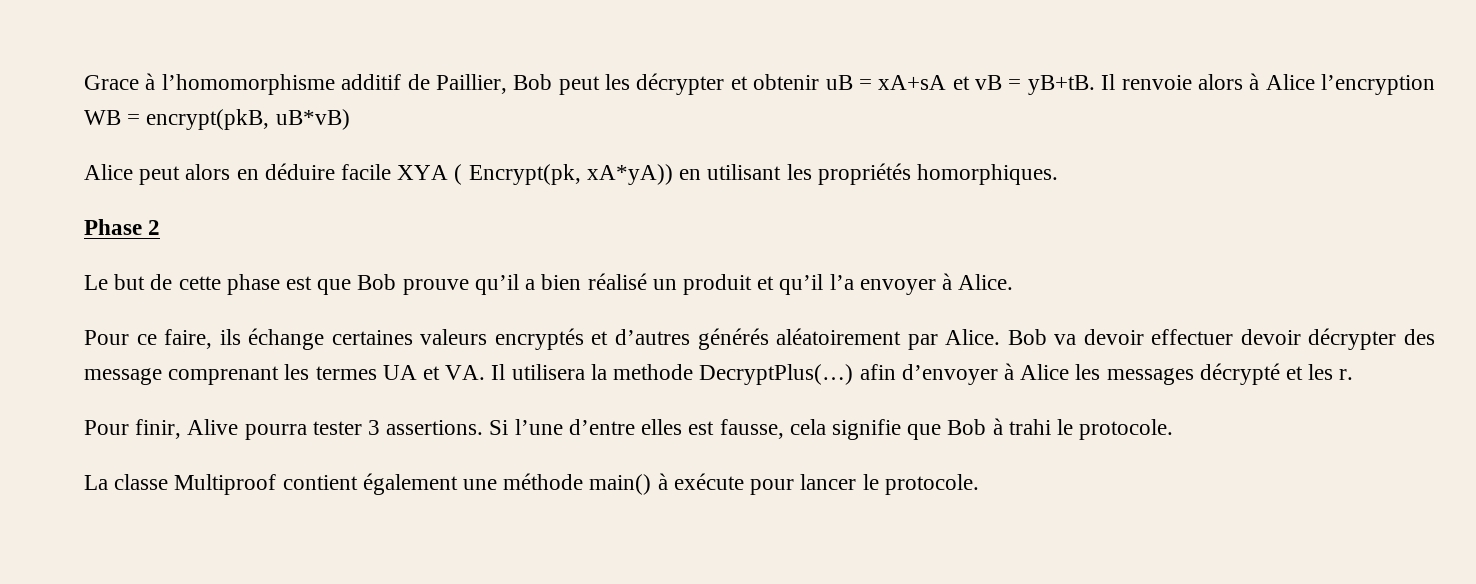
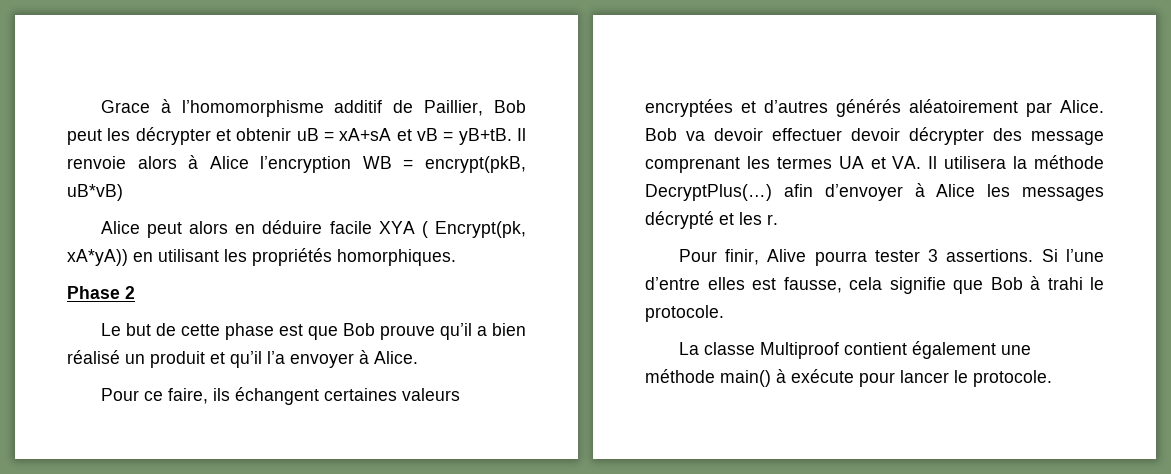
- Pour ce faire, ils échange certaines valeurs encryptés et d’autres générés aléatoirement par Alice.
+ Pour ce faire, ils échangent certaines valeurs encryptées et d’autres générés aléatoirement par Alice.
- Bob va devoir effectuer devoir décrypter des message comprenant les termes UA et VA. Il utilisera la methode DecryptPlus(…) afin d’envoyer à Alice les messages décrypté et les r.
+ Bob va devoir effectuer devoir décrypter des message comprenant les termes UA et VA. Il utilisera la méthode DecryptPlus(…) afin d’envoyer à Alice les messages décrypté et les r.

